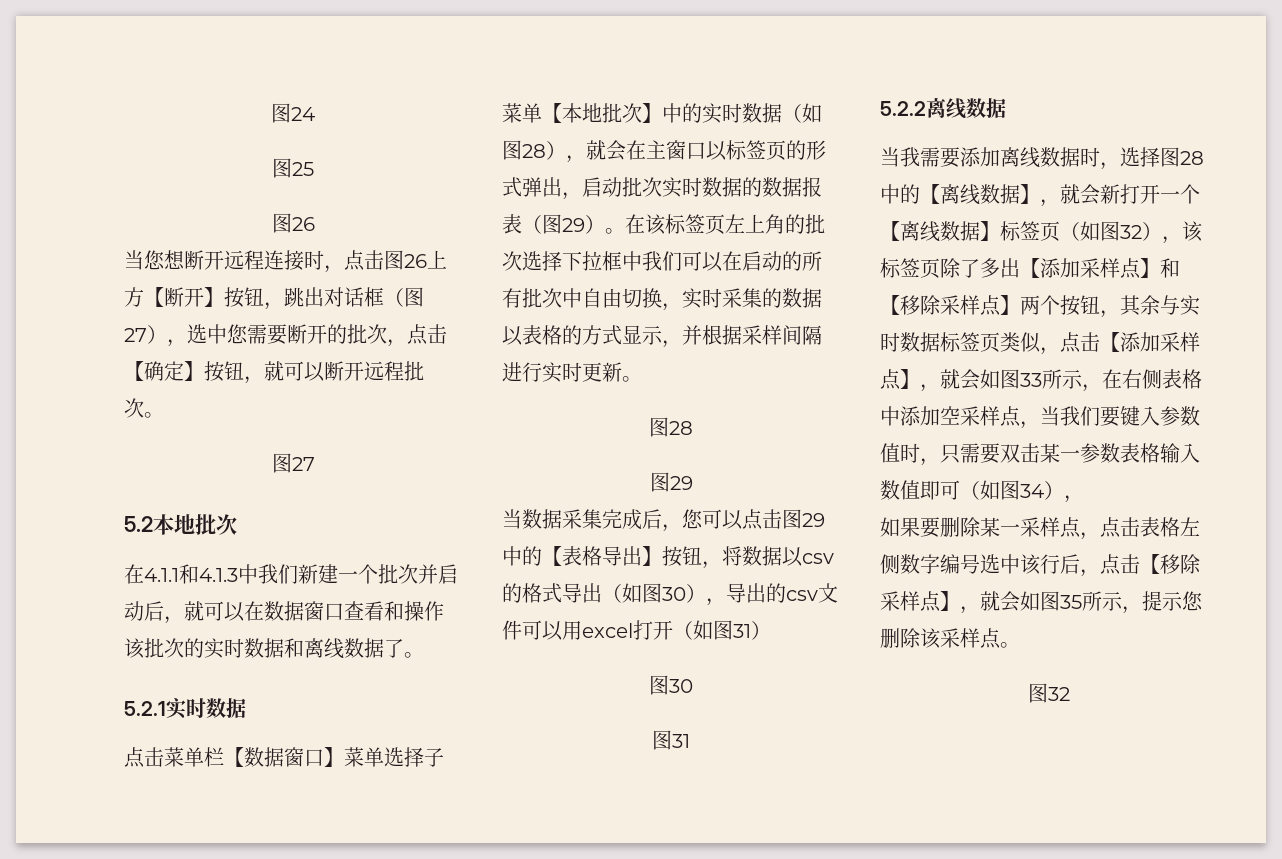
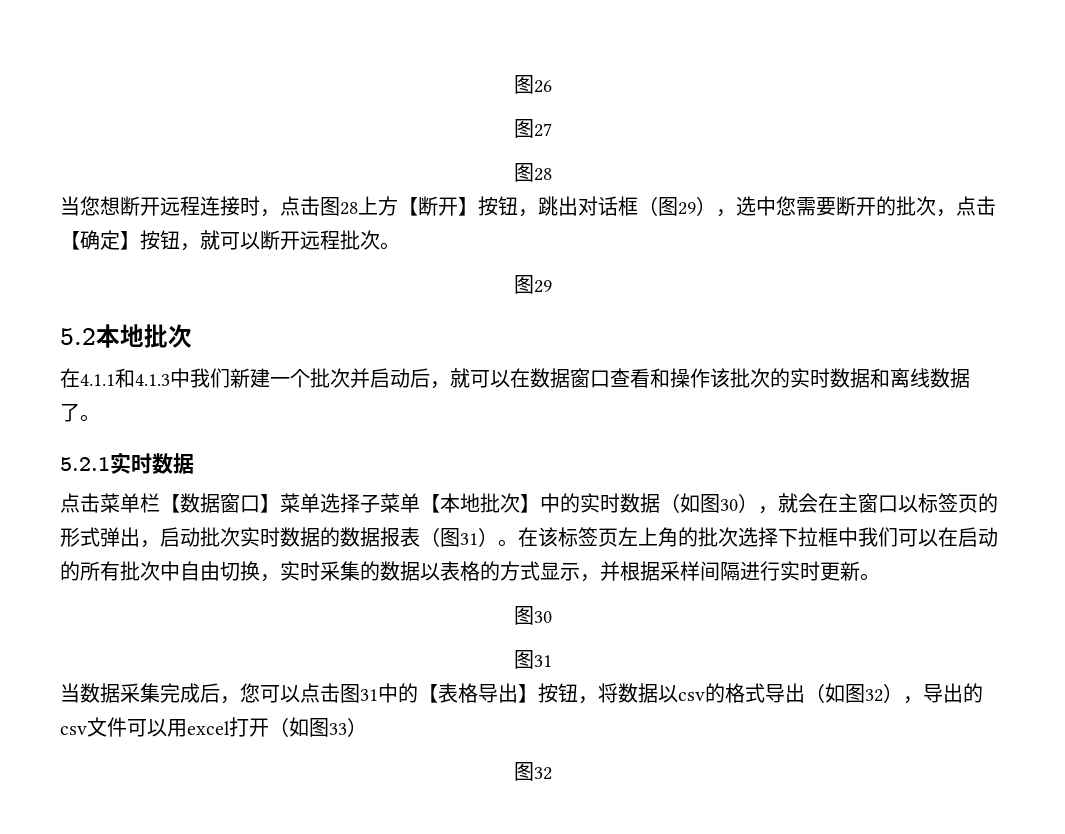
- 图24
- 图25
  图26
+ 图27
+ 图28
- 当您想断开远程连接时，点击图26上方【断开】按钮，跳出对话框（图27），选中您需要断开的批次，点击【确定】按钮，就可以断开远程批次。
- 图27
+ 当您想断开远程连接时，点击图28上方【断开】按钮，跳出对话框（图29），选中您需要断开的批次，点击【确定】按钮，就可以断开远程批次。
+ 图29
- 点击菜单栏【数据窗口】菜单选择子菜单【本地批次】中的实时数据（如图28），就会在主窗口以标签页的形式弹出，启动批次实时数据的数据报表（图29）。
+ 点击菜单栏【数据窗口】菜单选择子菜单【本地批次】中的实时数据（如图30），就会在主窗口以标签页的形式弹出，启动批次实时数据的数据报表（图31）。
  在该标签页左上角的批次选择下拉框中我们可以在启动的所有批次中自由切换，实时采集的数据以表格的方式显示，并根据采样间隔进行实时更新。
- 图28
- 图29
+ 图30
+ 图31
- 当数据采集完成后，您可以点击图29中的【表格导出】按钮，将数据以csv的格式导出（如图30），导出的csv文件可以用excel打开（如图31）
- 图30
- 图31
- 5.2.2离线数据
- 当我需要添加离线数据时，选择图28中的【离线数据】，就会新打开一个【离线数据】标签页（如图32），该标签页除了多出【添加采样点】和【移除采样点】两个按钮，其余与实时数据标签页类似，点击【添加采样点】，就会如图33所示，在右侧表格中添加空采样点，当我们要键入参数值时，只需要双击某一参数表格输入数值即可（如图34），
- 如果要删除某一采样点，点击表格左侧数字编号选中该行后，点击【移除采样点】，就会如图35所示，提示您删除该采样点。
+ 当数据采集完成后，您可以点击图31中的【表格导出】按钮，将数据以csv的格式导出（如图32），导出的csv文件可以用excel打开（如图33）

